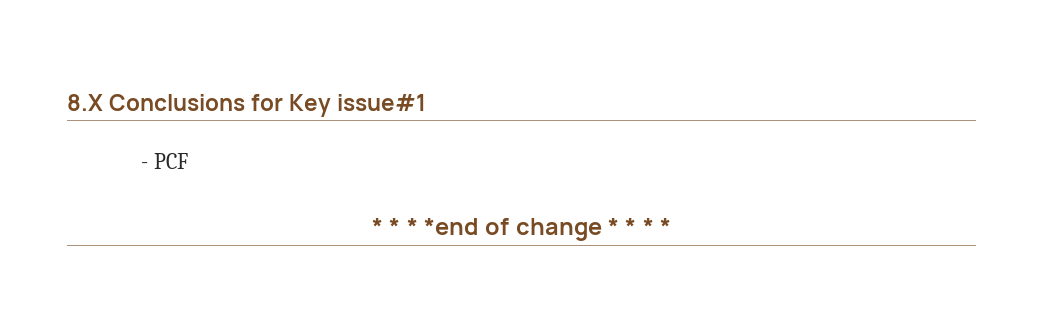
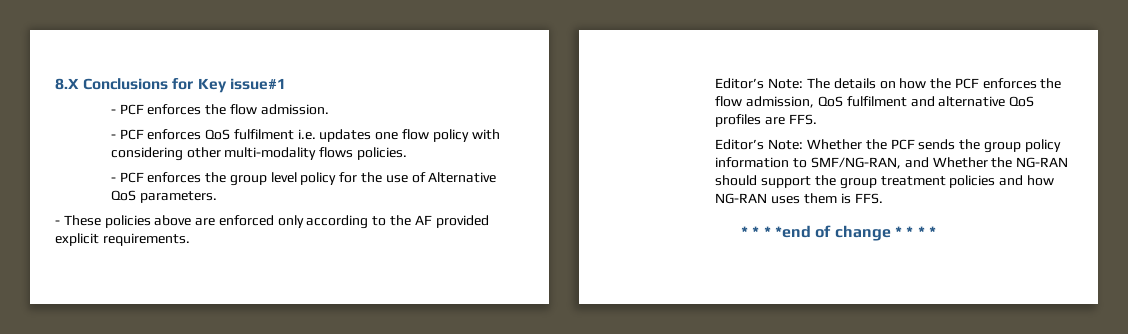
- - PCF
+ - PCF enforces the flow admission.
+ - PCF enforces QoS fulfilment i.e. updates one flow policy with considering other multi-modality flows policies.
+ - PCF enforces the group level policy for the use of Alternative QoS parameters.
+ - These policies above are enforced only according to the AF provided explicit requirements.
+ Editor’s Note: The details on how the PCF enforces the flow admission, QoS fulfilment and alternative QoS profiles are FFS.
+ Editor’s Note: Whether the PCF sends the group policy information to SMF/NG-RAN, and Whether the NG-RAN should support the group treatment policies and how NG-RAN uses them is FFS.

